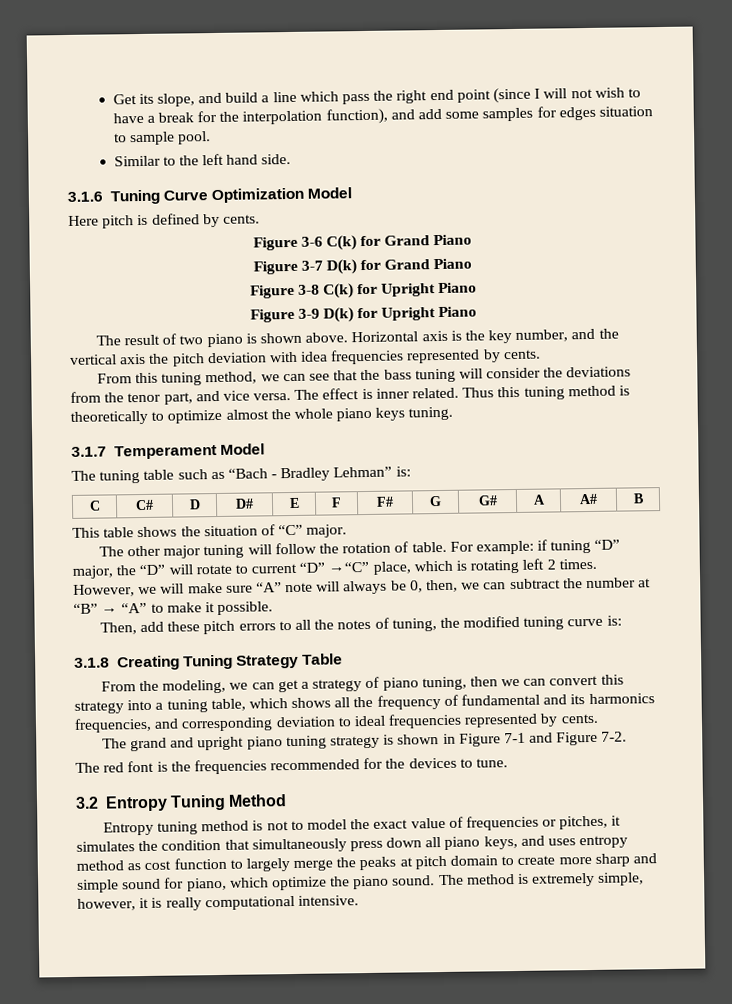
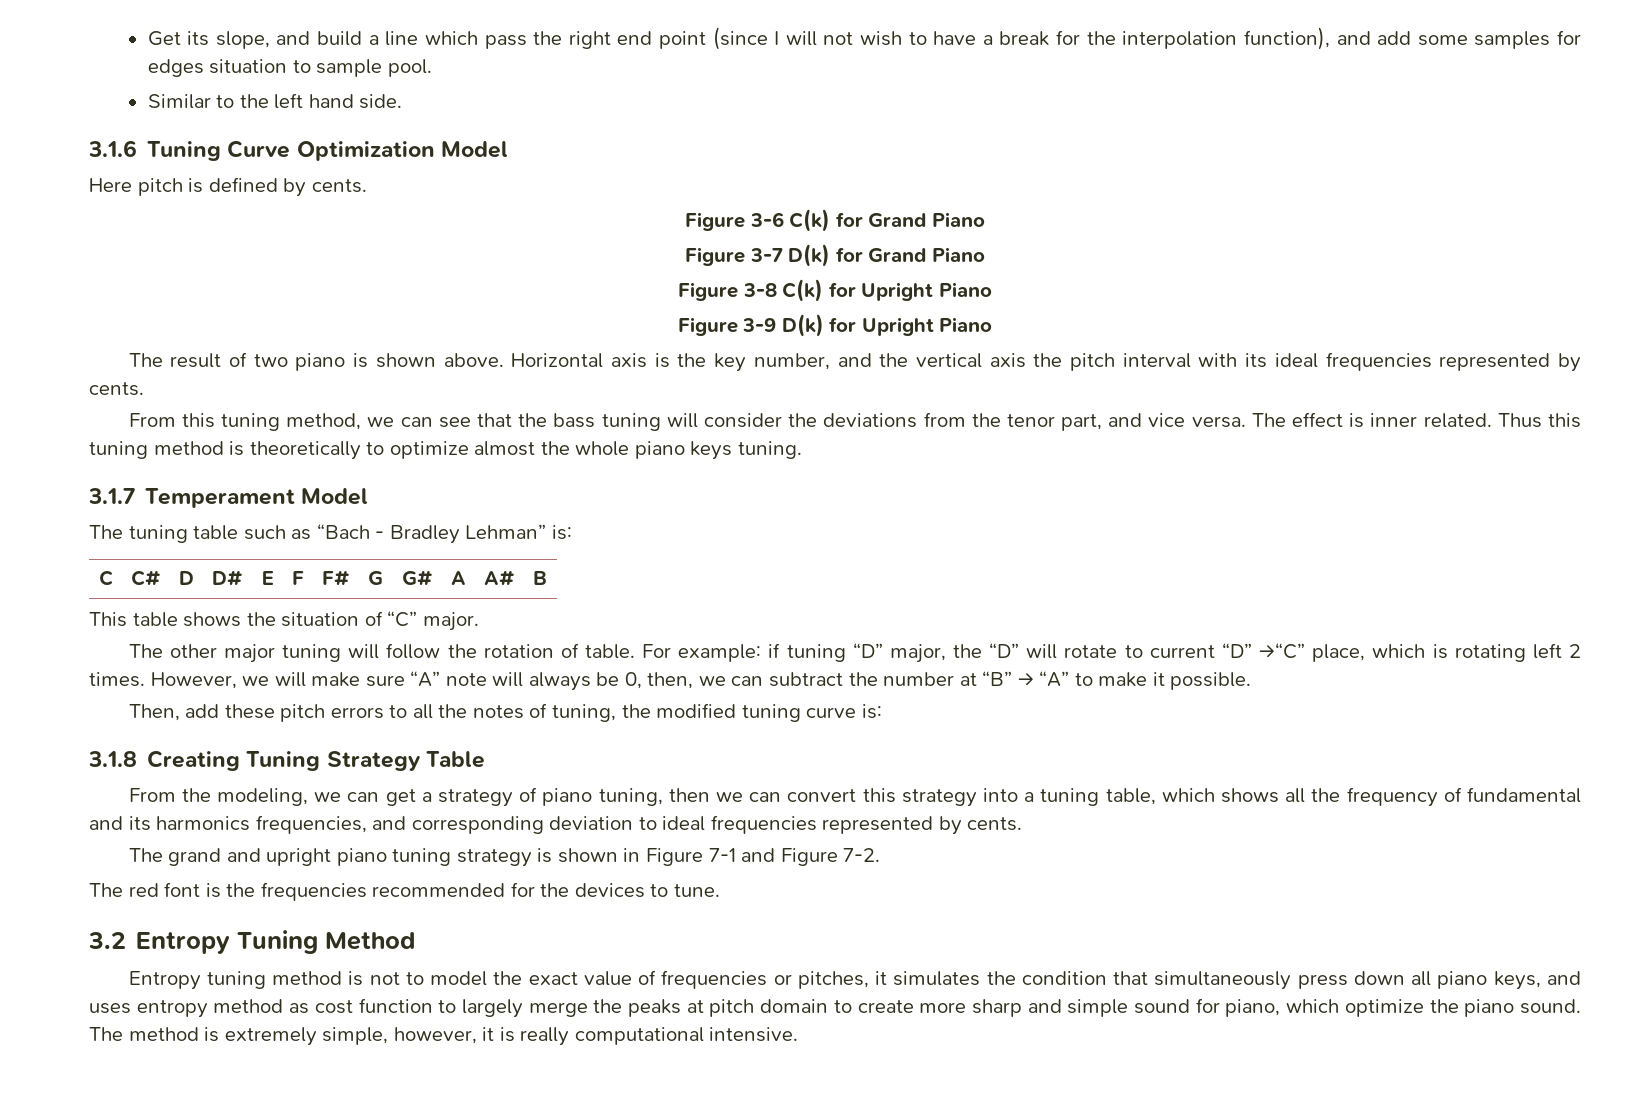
- Horizontal axis is the key number, and the vertical axis the pitch deviation with idea frequencies represented by cents.
+ Horizontal axis is the key number, and the vertical axis the pitch interval with its ideal frequencies represented by cents.

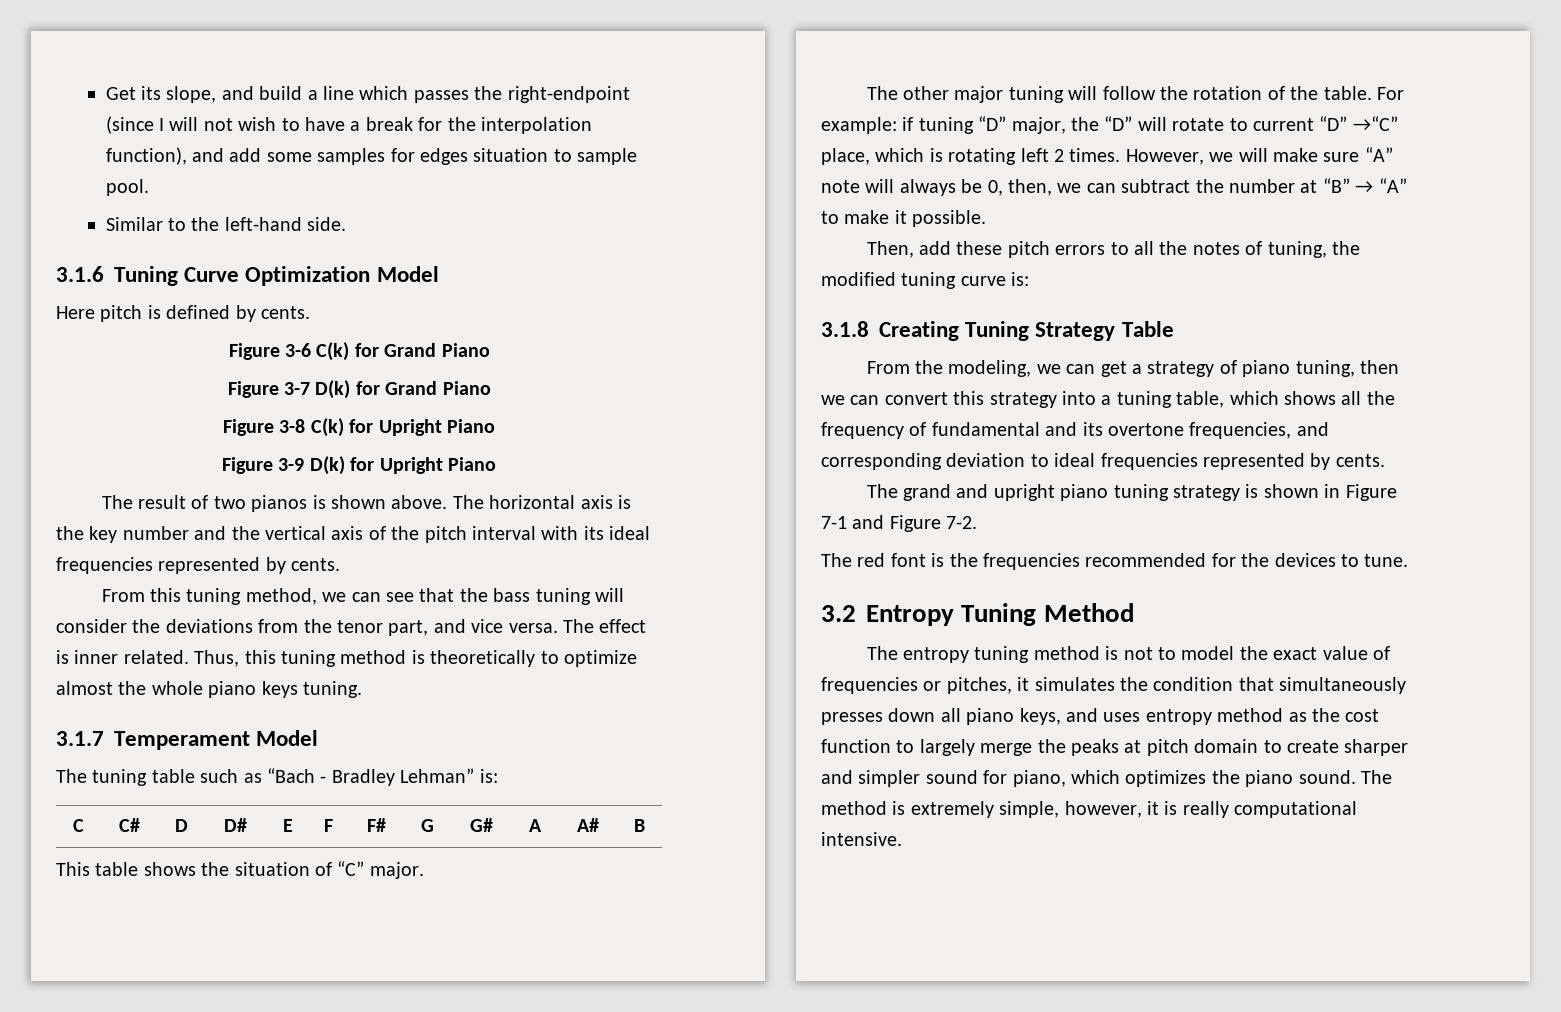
- Get its slope, and build a line which pass the right end point (since I will not wish to have a break for the interpolation function), and add some samples for edges situation to sample pool.
+ Get its slope, and build a line which passes the right-endpoint (since I will not wish to have a break for the interpolation function), and add some samples for edges situation to sample pool.
- Similar to the left hand side.
+ Similar to the left-hand side.
- The result of two piano is shown above.
+ The result of two pianos is shown above.
- Horizontal axis is the key number, and the vertical axis the pitch interval with its ideal frequencies represented by cents.
+ The horizontal axis is the key number and the vertical axis of the pitch interval with its ideal frequencies represented by cents.
- Thus this tuning method is theoretically to optimize almost the whole piano keys tuning.
+ Thus, this tuning method is theoretically to optimize almost the whole piano keys tuning.
- The other major tuning will follow the rotation of table.
+ The other major tuning will follow the rotation of the table.
- From the modeling, we can get a strategy of piano tuning, then we can convert this strategy into a tuning table, which shows all the frequency of fundamental and its harmonics frequencies, and corresponding deviation to ideal frequencies represented by cents.
+ From the modeling, we can get a strategy of piano tuning, then we can convert this strategy into a tuning table, which shows all the frequency of fundamental and its overtone frequencies, and corresponding deviation to ideal frequencies represented by cents.
- Entropy tuning method is not to model the exact value of frequencies or pitches, it simulates the condition that simultaneously press down all piano keys, and uses entropy method as cost function to largely merge the peaks at pitch domain to create more sharp and simple sound for piano, which optimize the piano sound.
+ The entropy tuning method is not to model the exact value of frequencies or pitches, it simulates the condition that simultaneously presses down all piano keys, and uses entropy method as the cost function to largely merge the peaks at pitch domain to create sharper and simpler sound for piano, which optimizes the piano sound.

